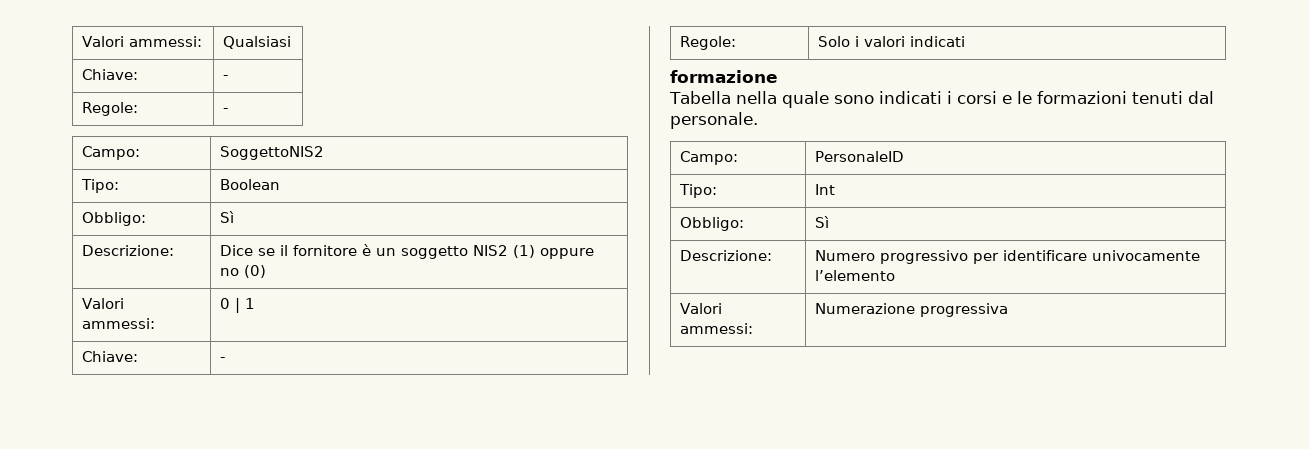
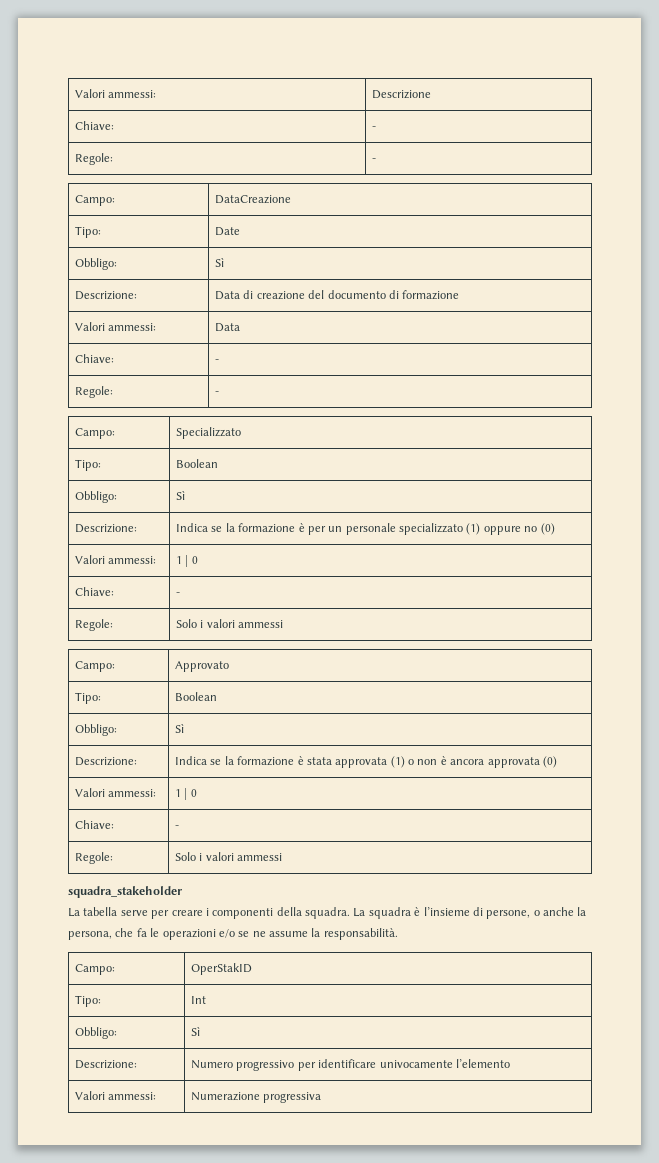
- Valori ammessi: | Qualsiasi
+ Valori ammessi: | Descrizione
  Chiave: | -
  Regole: | -
- Campo: | SoggettoNIS2
+ Campo: | DataCreazione
+ Tipo: | Date
+ Obbligo: | Sì
+ Descrizione: | Data di creazione del documento di formazione
+ Valori ammessi: | Data
+ Chiave: | -
+ Regole: | -
+ Campo: | Specializzato
  Tipo: | Boolean
  Obbligo: | Sì
- Descrizione: | Dice se il fornitore è un soggetto NIS2 (1) oppure no (0)
- Valori ammessi: | 0 | 1
+ Descrizione: | Indica se la formazione è per un personale specializzato (1) oppure no (0)
+ Valori ammessi: | 1 | 0
  Chiave: | -
- Regole: | Solo i valori indicati
- formazione
- Tabella nella quale sono indicati i corsi e le formazioni tenuti dal personale.
- Campo: | PersonaleID
+ Regole: | Solo i valori ammessi
+ Campo: | Approvato
+ Tipo: | Boolean
+ Obbligo: | Sì
+ Descrizione: | Indica se la formazione è stata approvata (1) o non è ancora approvata (0)
+ Valori ammessi: | 1 | 0
+ Chiave: | -
+ Regole: | Solo i valori ammessi
+ squadra_stakeholder
+ La tabella serve per creare i componenti della squadra. La squadra è l’insieme di persone, o anche la persona, che fa le operazioni e/o se ne assume la responsabilità.
+ Campo: | OperStakID

